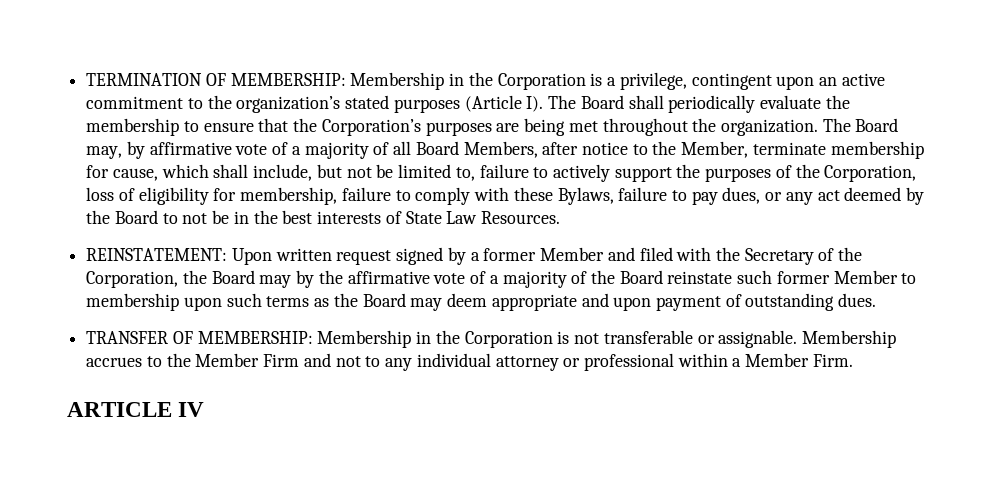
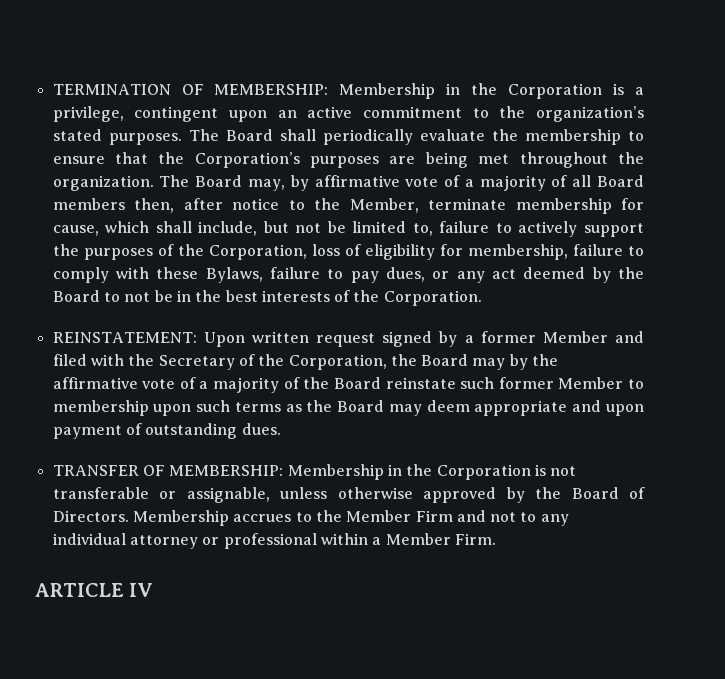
- TERMINATION OF MEMBERSHIP: Membership in the Corporation is a privilege, contingent upon an active commitment to the organization’s stated purposes (Article I). The Board shall periodically evaluate the membership to ensure that the Corporation’s purposes are being met throughout the organization.
+ TERMINATION OF MEMBERSHIP: Membership in the Corporation is a privilege, contingent upon an active commitment to the organization’s stated purposes. The Board shall periodically evaluate the membership to ensure that the Corporation’s purposes are being met throughout the organization.
- The Board may, by affirmative vote of a majority of all Board Members, after notice to the Member, terminate membership for cause, which shall include, but not be limited to, failure to actively support the purposes of the Corporation, loss of eligibility for membership, failure to comply with these Bylaws, failure to pay dues, or any act deemed by the Board to not be in the best interests of State Law Resources.
+ The Board may, by affirmative vote of a majority of all Board members then, after notice to the Member, terminate membership for cause, which shall include, but not be limited to, failure to actively support the purposes of the Corporation, loss of eligibility for membership, failure to comply with these Bylaws, failure to pay dues, or any act deemed by the Board to not be in the best interests of the Corporation.
- TRANSFER OF MEMBERSHIP: Membership in the Corporation is not transferable or assignable.
+ TRANSFER OF MEMBERSHIP: Membership in the Corporation is not transferable or assignable, unless otherwise approved by the Board of Directors.

